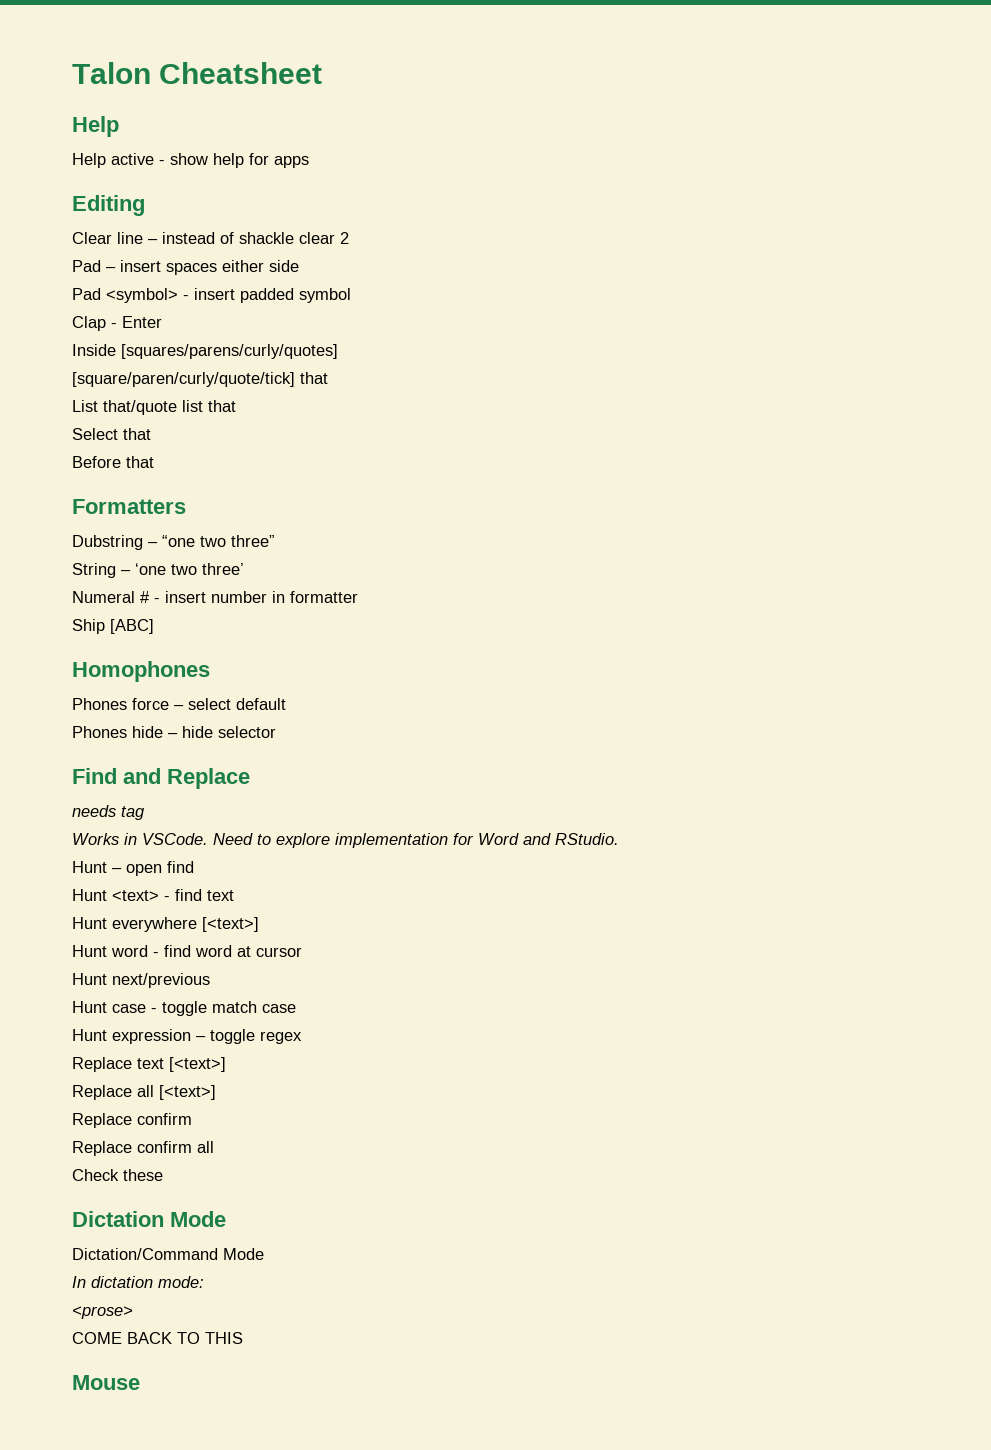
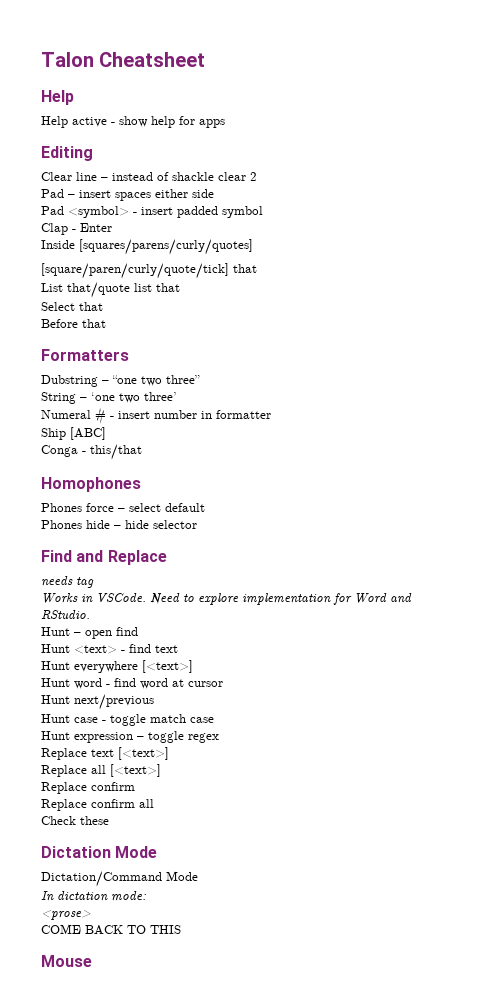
+ Conga - this/that

